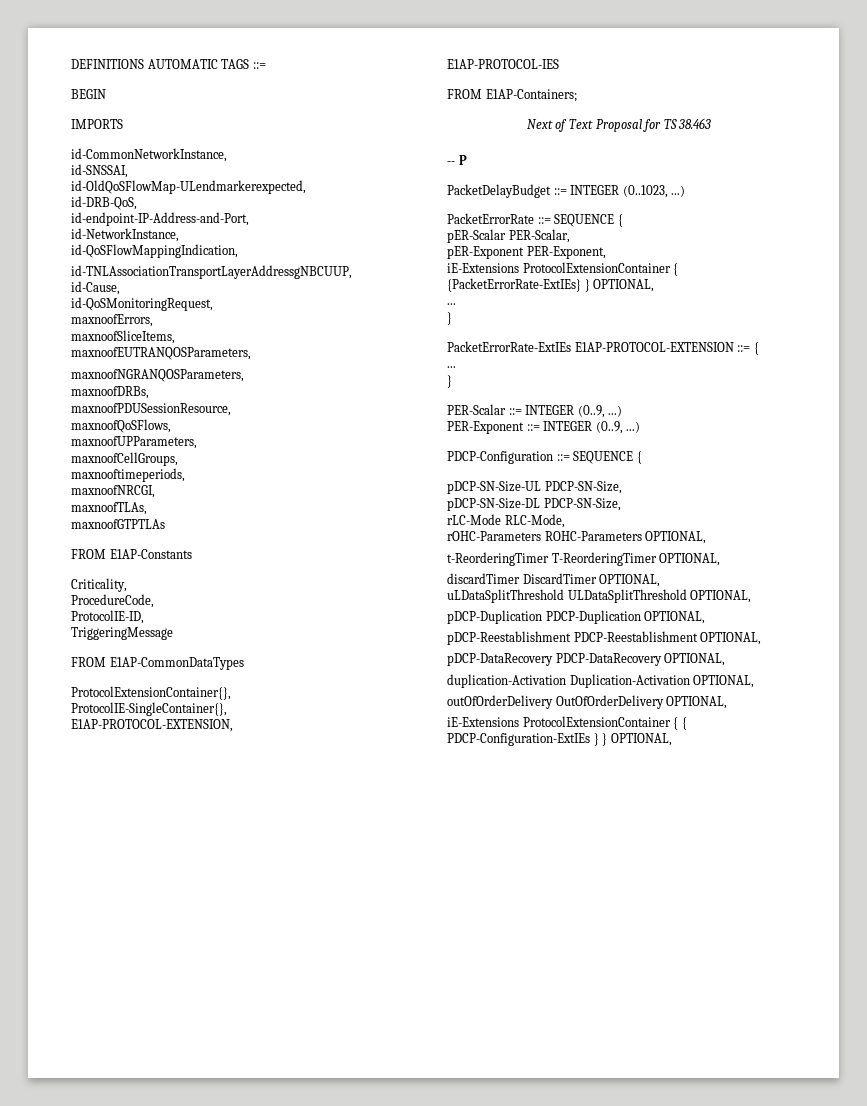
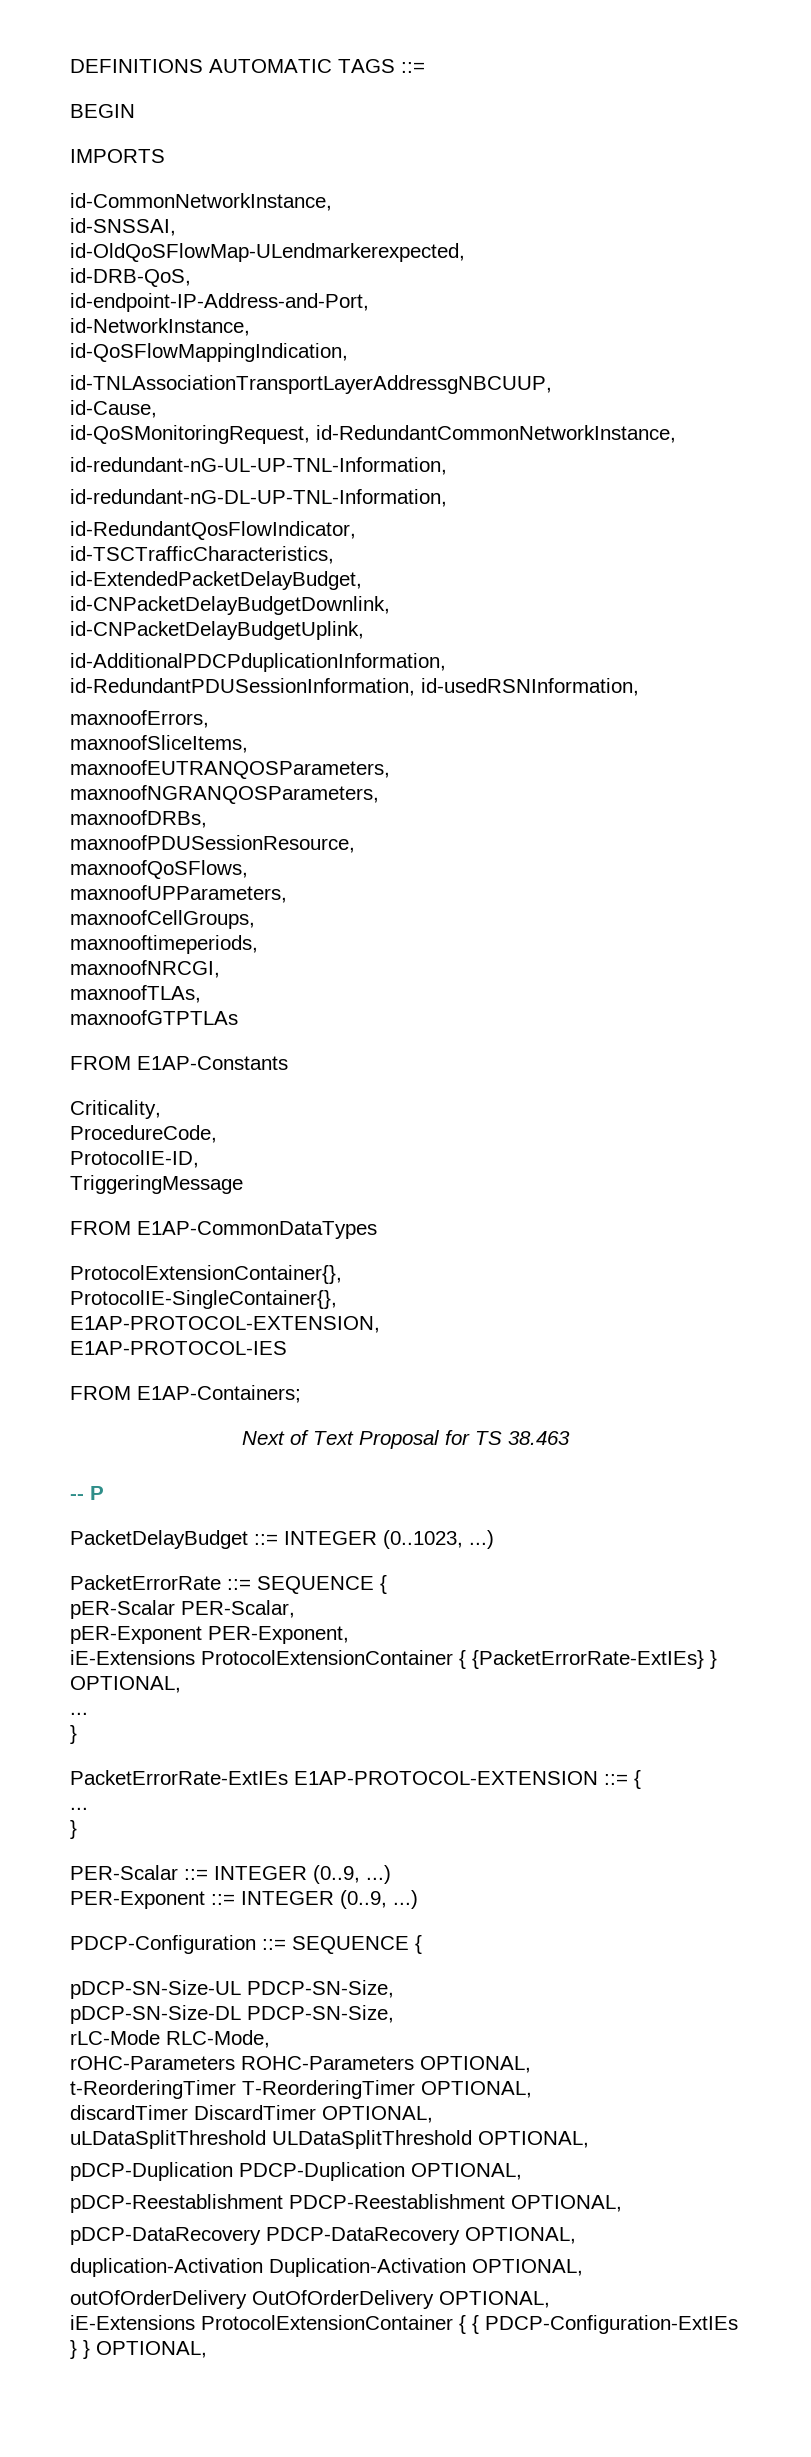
- id-QoSMonitoringRequest,
+ id-QoSMonitoringRequest, id-RedundantCommonNetworkInstance,
+ id-redundant-nG-UL-UP-TNL-Information,
+ id-redundant-nG-DL-UP-TNL-Information,
+ id-RedundantQosFlowIndicator,
+ id-TSCTrafficCharacteristics,
+ id-ExtendedPacketDelayBudget,
+ id-CNPacketDelayBudgetDownlink,
+ id-CNPacketDelayBudgetUplink,
+ id-AdditionalPDCPduplicationInformation, id-RedundantPDUSessionInformation, id-usedRSNInformation,

